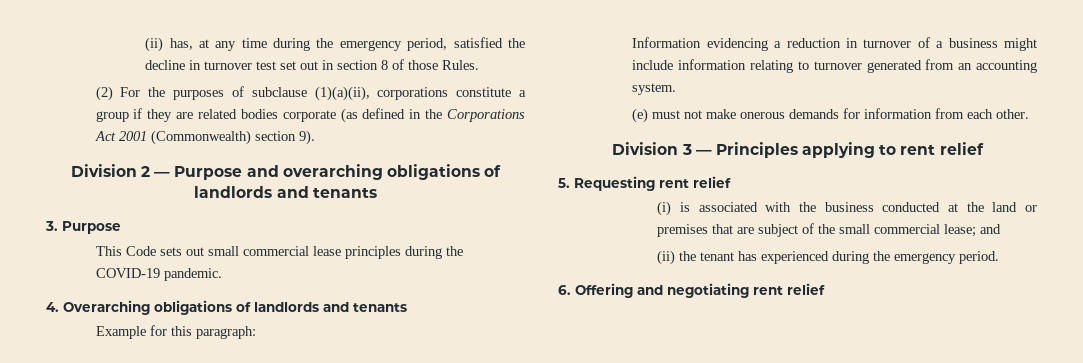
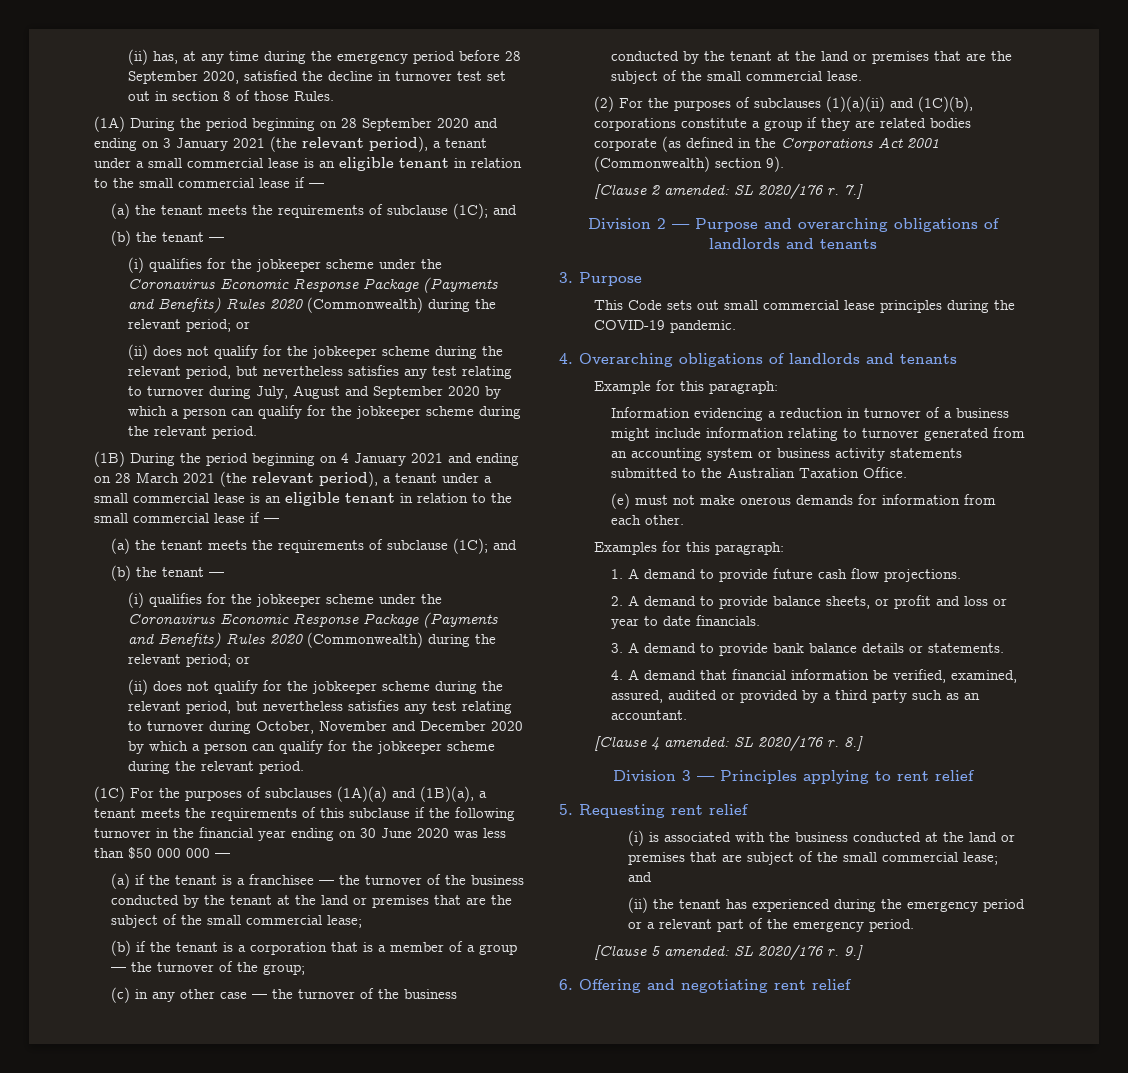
- (ii) has, at any time during the emergency period, satisfied the decline in turnover test set out in section 8 of those Rules.
+ (ii) has, at any time during the emergency period before 28 September 2020, satisfied the decline in turnover test set out in section 8 of those Rules.
+ (1A) During the period beginning on 28 September 2020 and ending on 3 January 2021 (the relevant period), a tenant under a small commercial lease is an eligible tenant in relation to the small commercial lease if —
+ (a) the tenant meets the requirements of subclause (1C); and
+ (b) the tenant —
+ (i) qualifies for the jobkeeper scheme under the Coronavirus Economic Response Package (Payments and Benefits) Rules 2020 (Commonwealth) during the relevant period; or
+ (ii) does not qualify for the jobkeeper scheme during the relevant period, but nevertheless satisfies any test relating to turnover during July, August and September 2020 by which a person can qualify for the jobkeeper scheme during the relevant period.
+ (1B) During the period beginning on 4 January 2021 and ending on 28 March 2021 (the relevant period), a tenant under a small commercial lease is an eligible tenant in relation to the small commercial lease if —
+ (a) the tenant meets the requirements of subclause (1C); and
+ (b) the tenant —
+ (i) qualifies for the jobkeeper scheme under the Coronavirus Economic Response Package (Payments and Benefits) Rules 2020 (Commonwealth) during the relevant period; or
+ (ii) does not qualify for the jobkeeper scheme during the relevant period, but nevertheless satisfies any test relating to turnover during October, November and December 2020 by which a person can qualify for the jobkeeper scheme during the relevant period.
+ (1C) For the purposes of subclauses (1A)(a) and (1B)(a), a tenant meets the requirements of this subclause if the following turnover in the financial year ending on 30 June 2020 was less than $50 000 000 —
+ (a) if the tenant is a franchisee — the turnover of the business conducted by the tenant at the land or premises that are the subject of the small commercial lease;
+ (b) if the tenant is a corporation that is a member of a group — the turnover of the group;
+ (c) in any other case — the turnover of the business conducted by the tenant at the land or premises that are the subject of the small commercial lease.
- (2) For the purposes of subclause (1)(a)(ii), corporations constitute a group if they are related bodies corporate (as defined in the Corporations Act 2001 (Commonwealth) section 9).
+ (2) For the purposes of subclauses (1)(a)(ii) and (1C)(b), corporations constitute a group if they are related bodies corporate (as defined in the Corporations Act 2001 (Commonwealth) section 9).
+ [Clause 2 amended: SL 2020/176 r. 7.]
- Information evidencing a reduction in turnover of a business might include information relating to turnover generated from an accounting system.
+ Information evidencing a reduction in turnover of a business might include information relating to turnover generated from an accounting system or business activity statements submitted to the Australian Taxation Office.
+ Examples for this paragraph:
+ 1. A demand to provide future cash flow projections.
+ 2. A demand to provide balance sheets, or profit and loss or year to date financials.
+ 3. A demand to provide bank balance details or statements.
+ 4. A demand that financial information be verified, examined, assured, audited or provided by a third party such as an accountant.
+ [Clause 4 amended: SL 2020/176 r. 8.]
- (ii) the tenant has experienced during the emergency period.
+ (ii) the tenant has experienced during the emergency period or a relevant part of the emergency period.
+ [Clause 5 amended: SL 2020/176 r. 9.]

